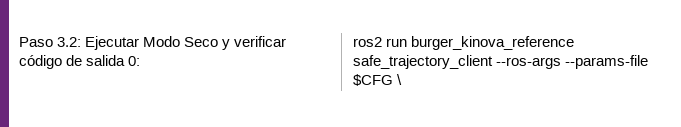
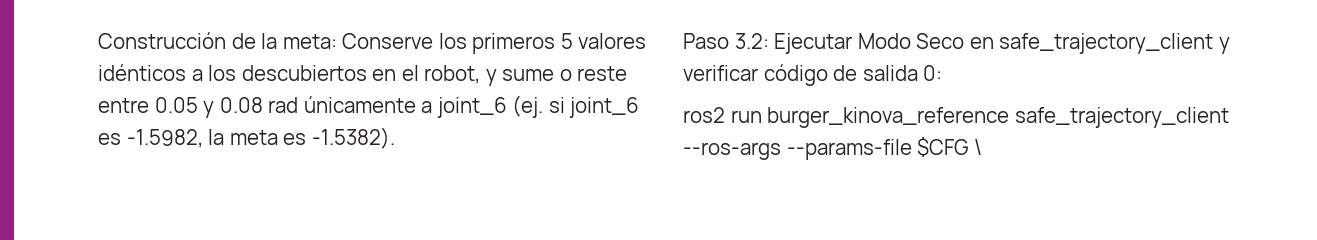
+ Construcción de la meta: Conserve los primeros 5 valores idénticos a los descubiertos en el robot, y sume o reste entre 0.05 y 0.08 rad únicamente a joint_6 (ej. si joint_6 es -1.5982, la meta es -1.5382).
- Paso 3.2: Ejecutar Modo Seco y verificar código de salida 0:
+ Paso 3.2: Ejecutar Modo Seco en safe_trajectory_client y verificar código de salida 0:

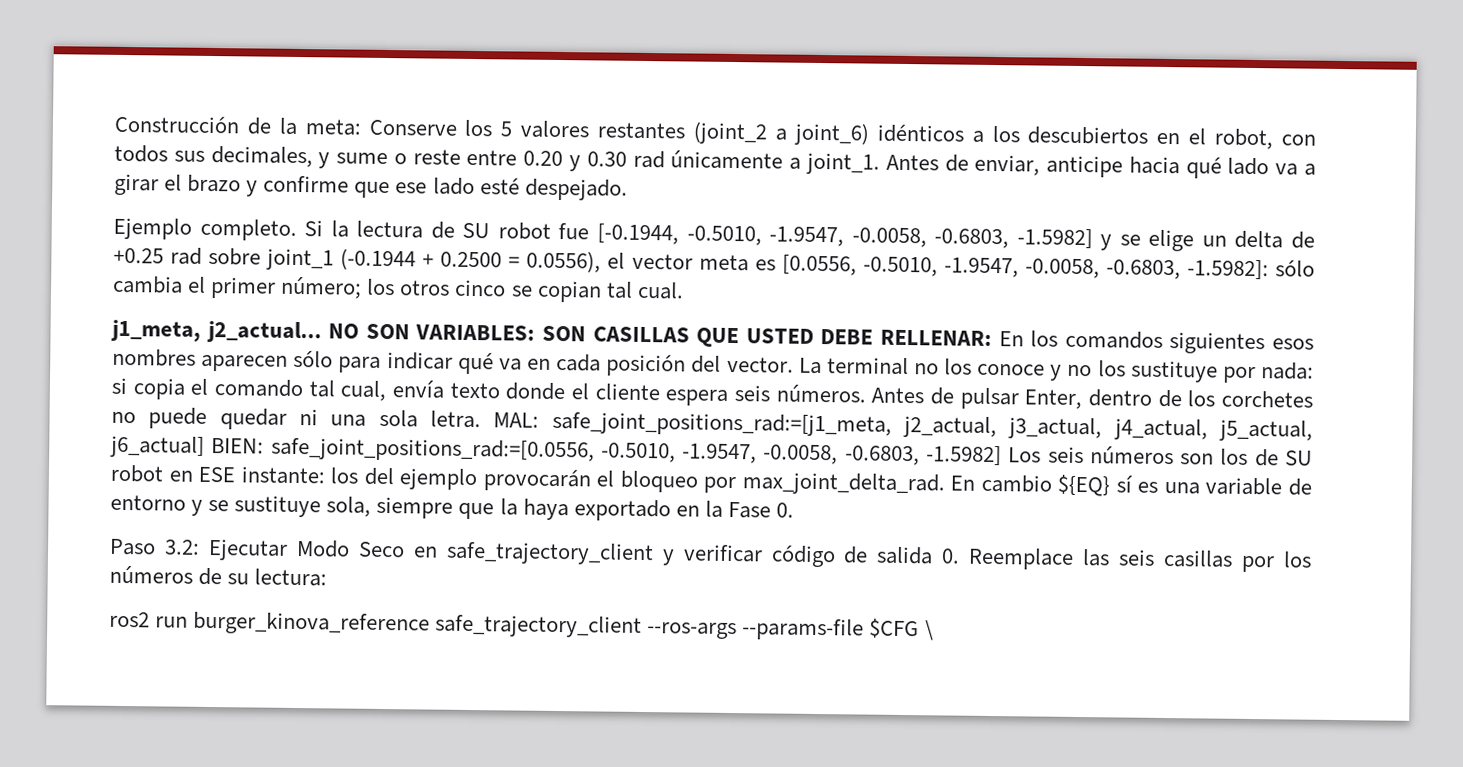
- Construcción de la meta: Conserve los primeros 5 valores idénticos a los descubiertos en el robot, y sume o reste entre 0.05 y 0.08 rad únicamente a joint_6 (ej. si joint_6 es -1.5982, la meta es -1.5382).
+ Construcción de la meta: Conserve los 5 valores restantes (joint_2 a joint_6) idénticos a los descubiertos en el robot, con todos sus decimales, y sume o reste entre 0.20 y 0.30 rad únicamente a joint_1. Antes de enviar, anticipe hacia qué lado va a girar el brazo y confirme que ese lado esté despejado.
+ Ejemplo completo. Si la lectura de SU robot fue [-0.1944, -0.5010, -1.9547, -0.0058, -0.6803, -1.5982] y se elige un delta de +0.25 rad sobre joint_1 (-0.1944 + 0.2500 = 0.0556), el vector meta es [0.0556, -0.5010, -1.9547, -0.0058, -0.6803, -1.5982]: sólo cambia el primer número; los otros cinco se copian tal cual.
+ j1_meta, j2_actual... NO SON VARIABLES: SON CASILLAS QUE USTED DEBE RELLENAR: En los comandos siguientes esos nombres aparecen sólo para indicar qué va en cada posición del vector. La terminal no los conoce y no los sustituye por nada: si copia el comando tal cual, envía texto donde el cliente espera seis números. Antes de pulsar Enter, dentro de los corchetes no puede quedar ni una sola letra. MAL: safe_joint_positions_rad:=[j1_meta, j2_actual, j3_actual, j4_actual, j5_actual, j6_actual] BIEN: safe_joint_positions_rad:=[0.0556, -0.5010, -1.9547, -0.0058, -0.6803, -1.5982] Los seis números son los de SU robot en ESE instante: los del ejemplo provocarán el bloqueo por max_joint_delta_rad. En cambio ${EQ} sí es una variable de entorno y se sustituye sola, siempre que la haya exportado en la Fase 0.
- Paso 3.2: Ejecutar Modo Seco en safe_trajectory_client y verificar código de salida 0:
+ Paso 3.2: Ejecutar Modo Seco en safe_trajectory_client y verificar código de salida 0. Reemplace las seis casillas por los números de su lectura:

